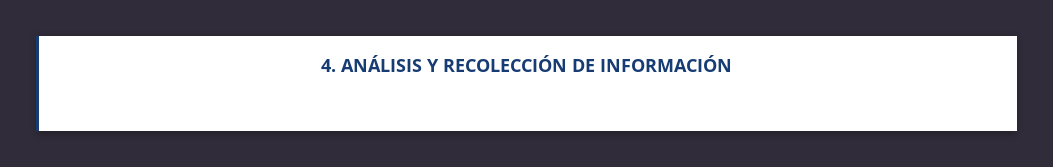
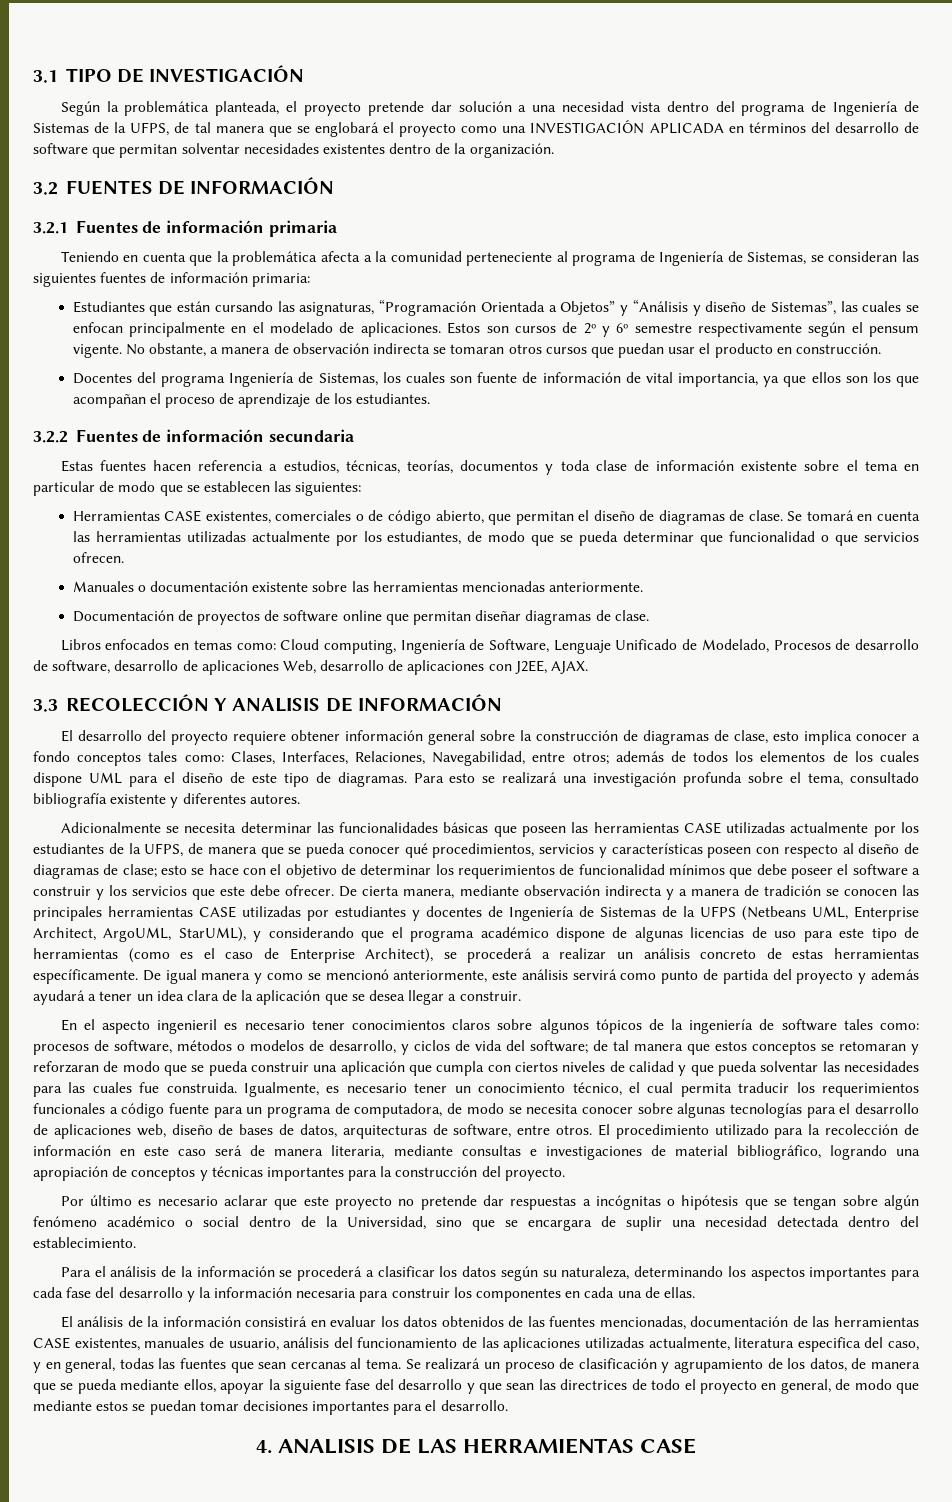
- 4. ANÁLISIS Y RECOLECCIÓN DE INFORMACIÓN
+ 3.1 TIPO DE INVESTIGACIÓN
+ Según la problemática planteada, el proyecto pretende dar solución a una necesidad vista dentro del programa de Ingeniería de Sistemas de la UFPS, de tal manera que se englobará el proyecto como una INVESTIGACIÓN APLICADA en términos del desarrollo de software que permitan solventar necesidades existentes dentro de la organización.
+ 3.2 FUENTES DE INFORMACIÓN
+ 3.2.1 Fuentes de información primaria
+ Teniendo en cuenta que la problemática afecta a la comunidad perteneciente al programa de Ingeniería de Sistemas, se consideran las siguientes fuentes de información primaria:
+ Estudiantes que están cursando las asignaturas, “Programación Orientada a Objetos” y “Análisis y diseño de Sistemas”, las cuales se enfocan principalmente en el modelado de aplicaciones. Estos son cursos de 2º y 6º semestre respectivamente según el pensum vigente. No obstante, a manera de observación indirecta se tomaran otros cursos que puedan usar el producto en construcción.
+ Docentes del programa Ingeniería de Sistemas, los cuales son fuente de información de vital importancia, ya que ellos son los que acompañan el proceso de aprendizaje de los estudiantes.
+ 3.2.2 Fuentes de información secundaria
+ Estas fuentes hacen referencia a estudios, técnicas, teorías, documentos y toda clase de información existente sobre el tema en particular de modo que se establecen las siguientes:
+ Herramientas CASE existentes, comerciales o de código abierto, que permitan el diseño de diagramas de clase. Se tomará en cuenta las herramientas utilizadas actualmente por los estudiantes, de modo que se pueda determinar que funcionalidad o que servicios ofrecen.
+ Manuales o documentación existente sobre las herramientas mencionadas anteriormente.
+ Documentación de proyectos de software online que permitan diseñar diagramas de clase.
+ Libros enfocados en temas como: Cloud computing, Ingeniería de Software, Lenguaje Unificado de Modelado, Procesos de desarrollo de software, desarrollo de aplicaciones Web, desarrollo de aplicaciones con J2EE, AJAX.
+ 3.3 RECOLECCIÓN Y ANALISIS DE INFORMACIÓN
+ El desarrollo del proyecto requiere obtener información general sobre la construcción de diagramas de clase, esto implica conocer a fondo conceptos tales como: Clases, Interfaces, Relaciones, Navegabilidad, entre otros; además de todos los elementos de los cuales dispone UML para el diseño de este tipo de diagramas. Para esto se realizará una investigación profunda sobre el tema, consultado bibliografía existente y diferentes autores.
+ Adicionalmente se necesita determinar las funcionalidades básicas que poseen las herramientas CASE utilizadas actualmente por los estudiantes de la UFPS, de manera que se pueda conocer qué procedimientos, servicios y características poseen con respecto al diseño de diagramas de clase; esto se hace con el objetivo de determinar los requerimientos de funcionalidad mínimos que debe poseer el software a construir y los servicios que este debe ofrecer. De cierta manera, mediante observación indirecta y a manera de tradición se conocen las principales herramientas CASE utilizadas por estudiantes y docentes de Ingeniería de Sistemas de la UFPS (Netbeans UML, Enterprise Architect, ArgoUML, StarUML), y considerando que el programa académico dispone de algunas licencias de uso para este tipo de herramientas (como es el caso de Enterprise Architect), se procederá a realizar un análisis concreto de estas herramientas específicamente. De igual manera y como se mencionó anteriormente, este análisis servirá como punto de partida del proyecto y además ayudará a tener un idea clara de la aplicación que se desea llegar a construir.
+ En el aspecto ingenieril es necesario tener conocimientos claros sobre algunos tópicos de la ingeniería de software tales como: procesos de software, métodos o modelos de desarrollo, y ciclos de vida del software; de tal manera que estos conceptos se retomaran y reforzaran de modo que se pueda construir una aplicación que cumpla con ciertos niveles de calidad y que pueda solventar las necesidades para las cuales fue construida. Igualmente, es necesario tener un conocimiento técnico, el cual permita traducir los requerimientos funcionales a código fuente para un programa de computadora, de modo se necesita conocer sobre algunas tecnologías para el desarrollo de aplicaciones web, diseño de bases de datos, arquitecturas de software, entre otros. El procedimiento utilizado para la recolección de información en este caso será de manera literaria, mediante consultas e investigaciones de material bibliográfico, logrando una apropiación de conceptos y técnicas importantes para la construcción del proyecto.
+ Por último es necesario aclarar que este proyecto no pretende dar respuestas a incógnitas o hipótesis que se tengan sobre algún fenómeno académico o social dentro de la Universidad, sino que se encargara de suplir una necesidad detectada dentro del establecimiento.
+ Para el análisis de la información se procederá a clasificar los datos según su naturaleza, determinando los aspectos importantes para cada fase del desarrollo y la información necesaria para construir los componentes en cada una de ellas.
+ El análisis de la información consistirá en evaluar los datos obtenidos de las fuentes mencionadas, documentación de las herramientas CASE existentes, manuales de usuario, análisis del funcionamiento de las aplicaciones utilizadas actualmente, literatura especifica del caso, y en general, todas las fuentes que sean cercanas al tema. Se realizará un proceso de clasificación y agrupamiento de los datos, de manera que se pueda mediante ellos, apoyar la siguiente fase del desarrollo y que sean las directrices de todo el proyecto en general, de modo que mediante estos se puedan tomar decisiones importantes para el desarrollo.
+ 4. ANALISIS DE LAS HERRAMIENTAS CASE

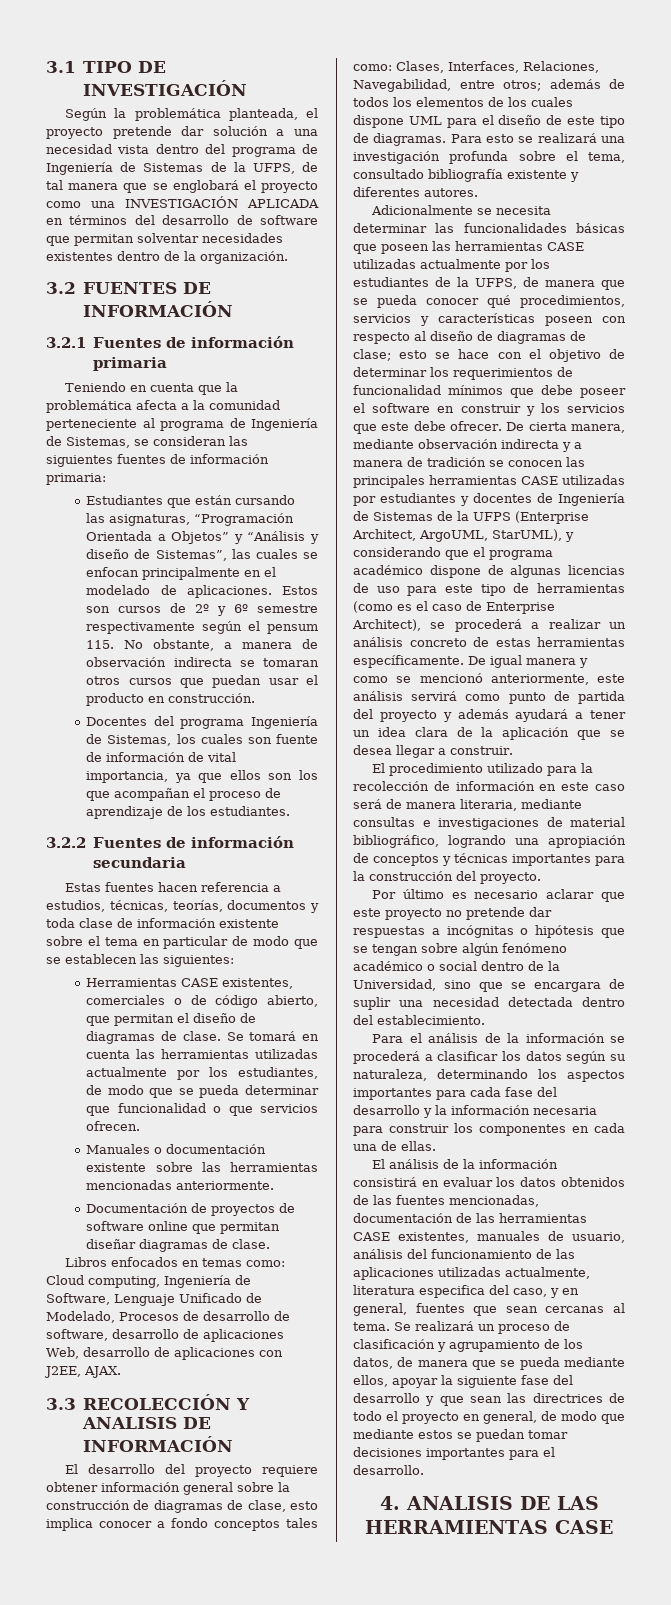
- Estos son cursos de 2º y 6º semestre respectivamente según el pensum vigente. No obstante, a manera de observación indirecta se tomaran otros cursos que puedan usar el producto en construcción.
+ Estos son cursos de 2º y 6º semestre respectivamente según el pensum 115. No obstante, a manera de observación indirecta se tomaran otros cursos que puedan usar el producto en construcción.
- esto se hace con el objetivo de determinar los requerimientos de funcionalidad mínimos que debe poseer el software a construir y los servicios que este debe ofrecer.
+ esto se hace con el objetivo de determinar los requerimientos de funcionalidad mínimos que debe poseer el software en construir y los servicios que este debe ofrecer.
- De cierta manera, mediante observación indirecta y a manera de tradición se conocen las principales herramientas CASE utilizadas por estudiantes y docentes de Ingeniería de Sistemas de la UFPS (Netbeans UML, Enterprise Architect, ArgoUML, StarUML), y considerando que el programa académico dispone de algunas licencias de uso para este tipo de herramientas (como es el caso de Enterprise Architect), se procederá a realizar un análisis concreto de estas herramientas específicamente.
+ De cierta manera, mediante observación indirecta y a manera de tradición se conocen las principales herramientas CASE utilizadas por estudiantes y docentes de Ingeniería de Sistemas de la UFPS (Enterprise Architect, ArgoUML, StarUML), y considerando que el programa académico dispone de algunas licencias de uso para este tipo de herramientas (como es el caso de Enterprise Architect), se procederá a realizar un análisis concreto de estas herramientas específicamente.
- En el aspecto ingenieril es necesario tener conocimientos claros sobre algunos tópicos de la ingeniería de software tales como: procesos de software, métodos o modelos de desarrollo, y ciclos de vida del software; de tal manera que estos conceptos se retomaran y reforzaran de modo que se pueda construir una aplicación que cumpla con ciertos niveles de calidad y que pueda solventar las necesidades para las cuales fue construida. Igualmente, es necesario tener un conocimiento técnico, el cual permita traducir los requerimientos funcionales a código fuente para un programa de computadora, de modo se necesita conocer sobre algunas tecnologías para el desarrollo de aplicaciones web, diseño de bases de datos, arquitecturas de software, entre otros.
- El análisis de la información consistirá en evaluar los datos obtenidos de las fuentes mencionadas, documentación de las herramientas CASE existentes, manuales de usuario, análisis del funcionamiento de las aplicaciones utilizadas actualmente, literatura especifica del caso, y en general, todas las fuentes que sean cercanas al tema.
+ El análisis de la información consistirá en evaluar los datos obtenidos de las fuentes mencionadas, documentación de las herramientas CASE existentes, manuales de usuario, análisis del funcionamiento de las aplicaciones utilizadas actualmente, literatura especifica del caso, y en general, fuentes que sean cercanas al tema.

